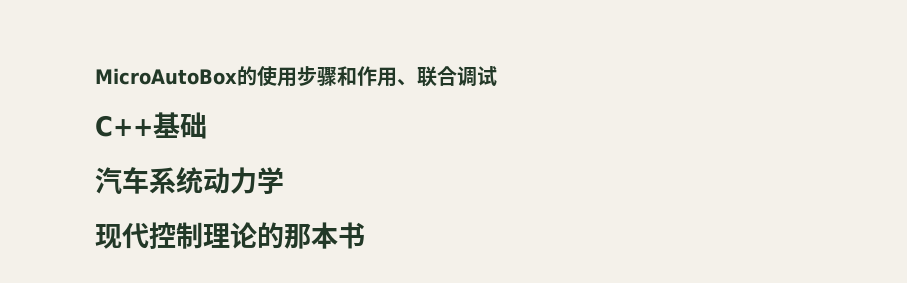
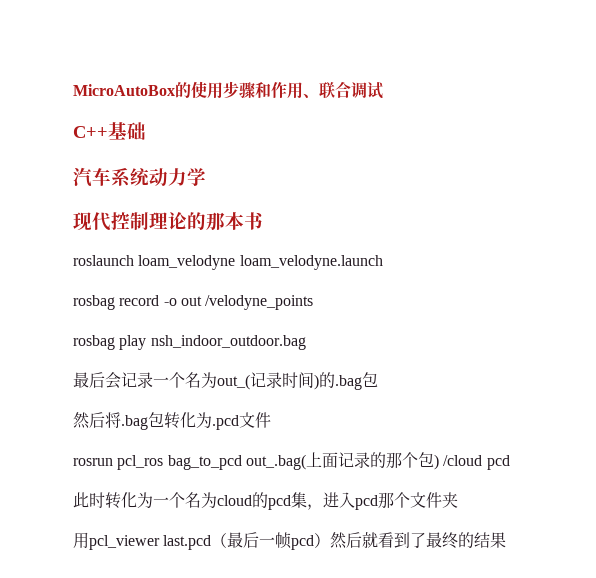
+ roslaunch loam_velodyne loam_velodyne.launch
+ rosbag record -o out /velodyne_points
+ rosbag play nsh_indoor_outdoor.bag
+ 最后会记录一个名为out_(记录时间)的.bag包
+ 然后将.bag包转化为.pcd文件
+ rosrun pcl_ros bag_to_pcd out_.bag(上面记录的那个包) /cloud pcd
+ 此时转化为一个名为cloud的pcd集，进入pcd那个文件夹
+ 用pcl_viewer last.pcd（最后一帧pcd）然后就看到了最终的结果

